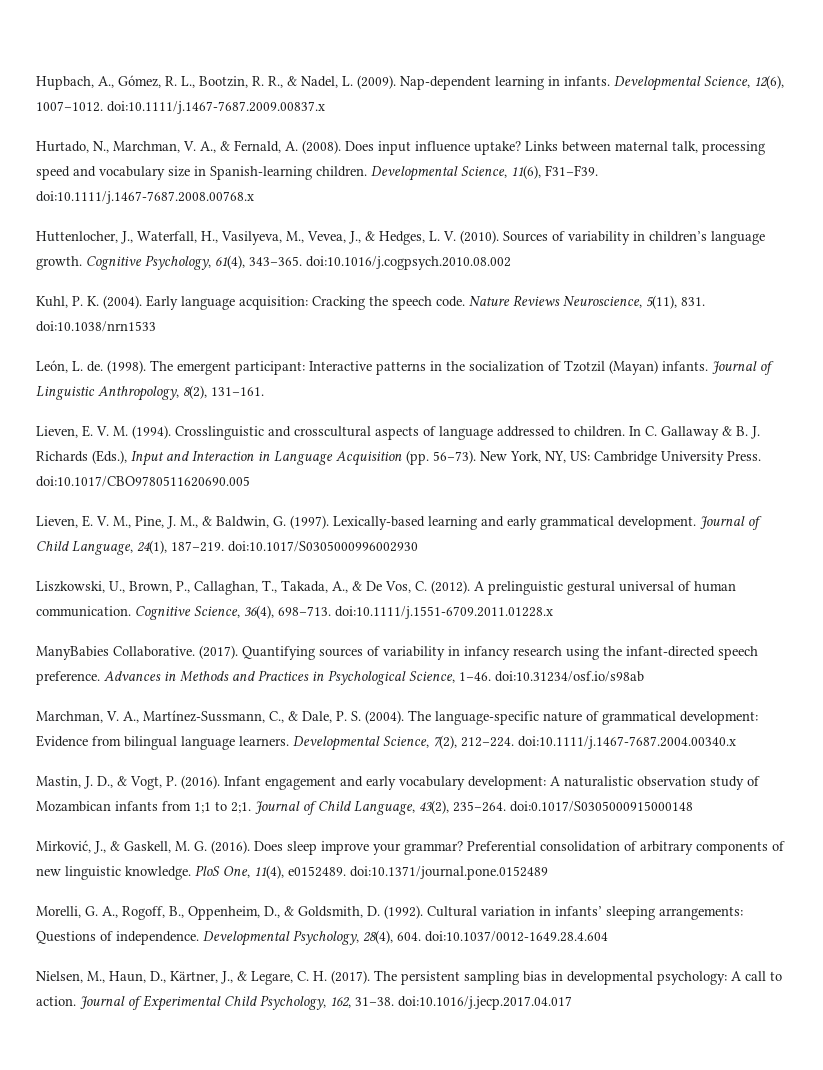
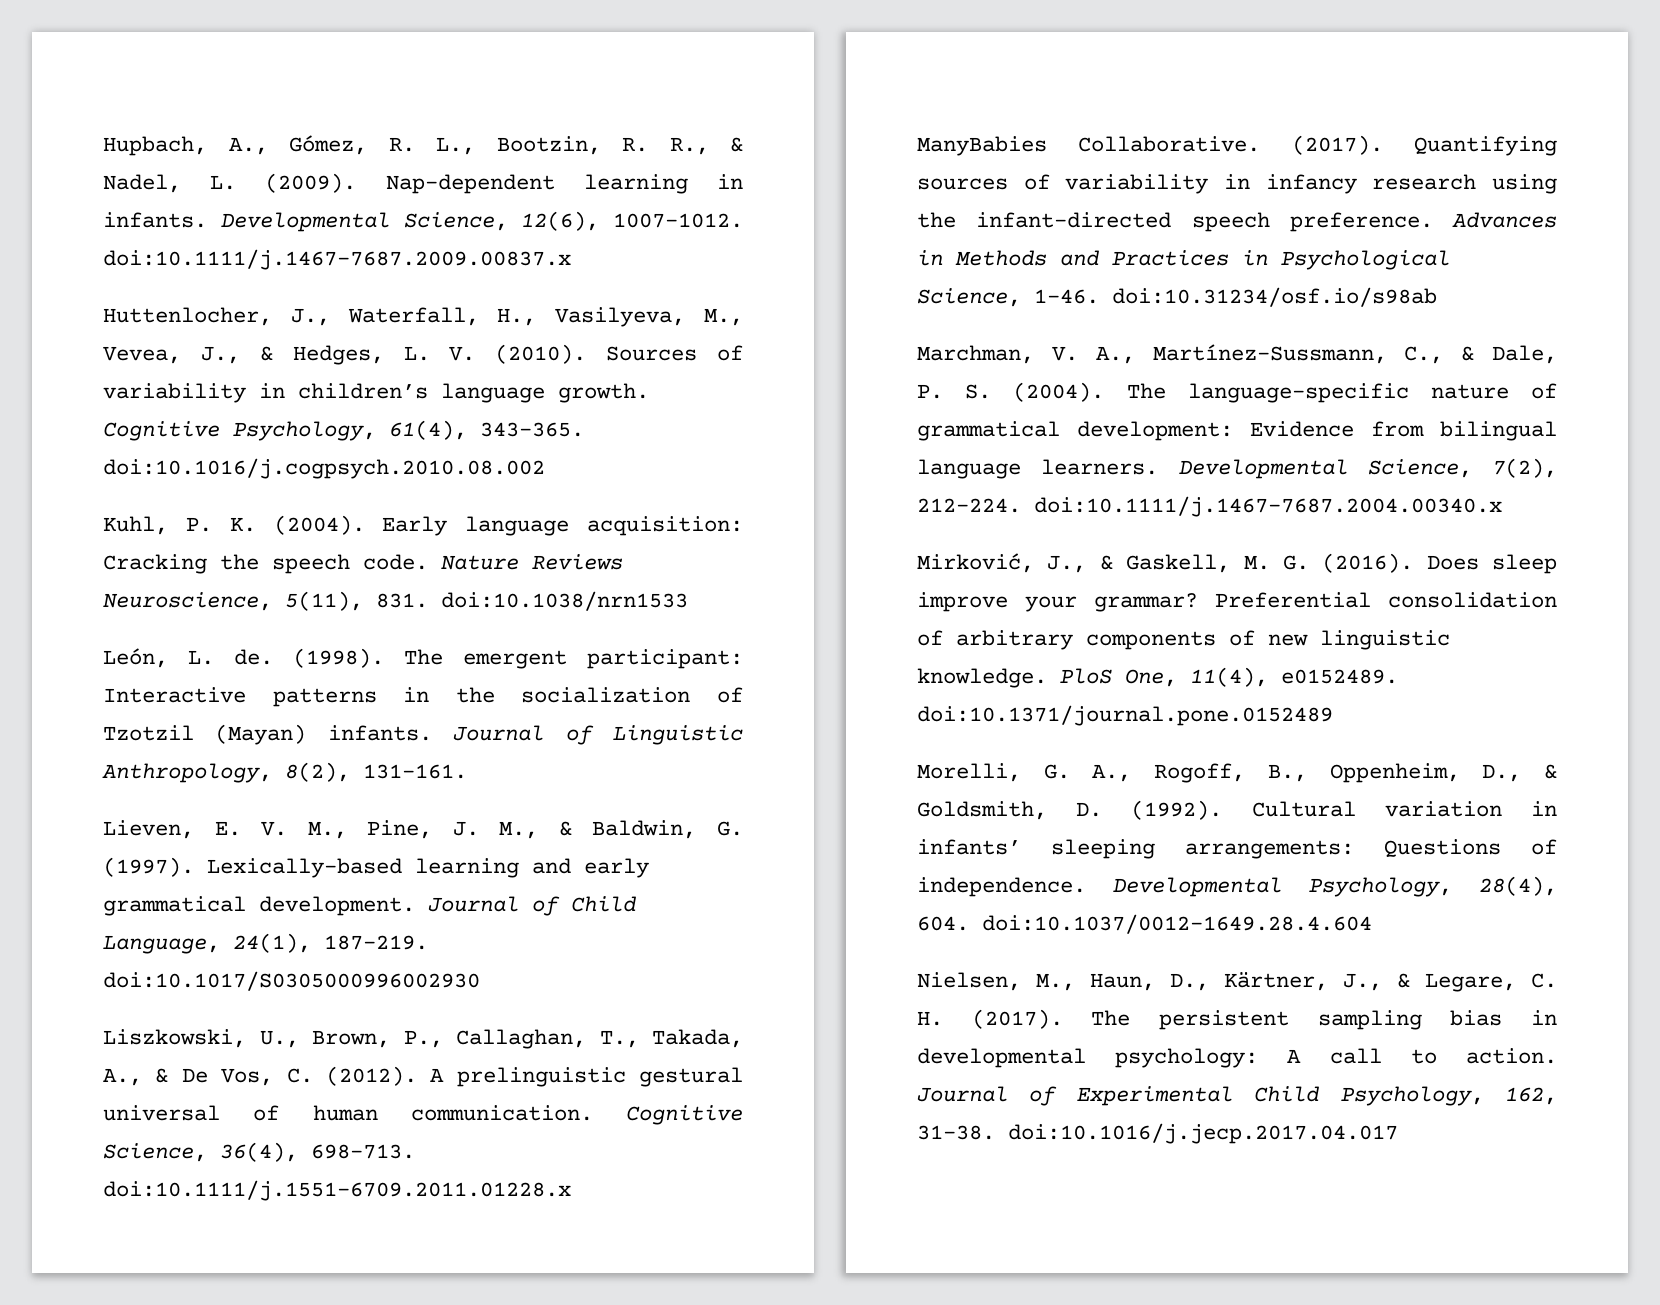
- Hurtado, N., Marchman, V. A., & Fernald, A. (2008). Does input influence uptake? Links between maternal talk, processing speed and vocabulary size in Spanish-learning children. Developmental Science, 11(6), F31–F39. doi:10.1111/j.1467-7687.2008.00768.x
- Lieven, E. V. M. (1994). Crosslinguistic and crosscultural aspects of language addressed to children. In C. Gallaway & B. J. Richards (Eds.), Input and Interaction in Language Acquisition (pp. 56–73). New York, NY, US: Cambridge University Press. doi:10.1017/CBO9780511620690.005
- Mastin, J. D., & Vogt, P. (2016). Infant engagement and early vocabulary development: A naturalistic observation study of Mozambican infants from 1;1 to 2;1. Journal of Child Language, 43(2), 235–264. doi:0.1017/S0305000915000148

